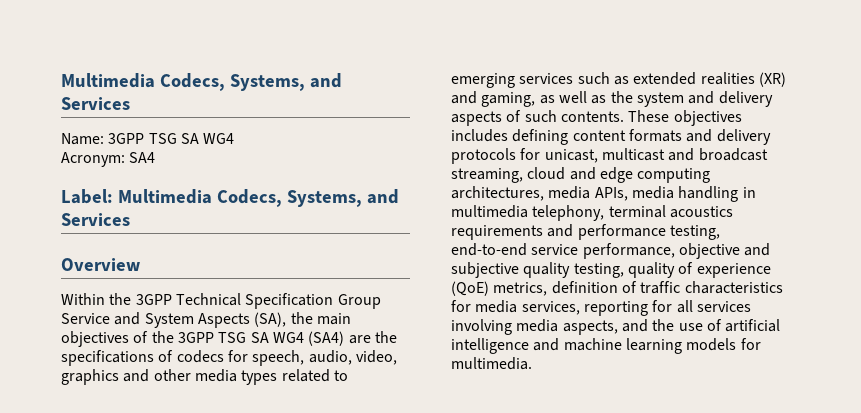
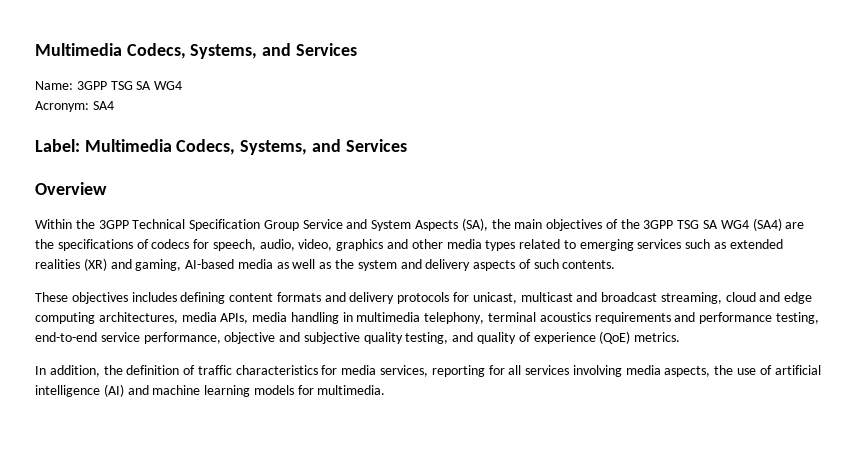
- Within the 3GPP Technical Specification Group Service and System Aspects (SA), the main objectives of the 3GPP TSG SA WG4 (SA4) are the specifications of codecs for speech, audio, video, graphics and other media types related to emerging services such as extended realities (XR) and gaming, as well as the system and delivery aspects of such contents. These objectives includes defining content formats and delivery protocols for unicast, multicast and broadcast streaming, cloud and edge computing architectures, media APIs, media handling in multimedia telephony, terminal acoustics requirements and performance testing, end-to-end service performance, objective and subjective quality testing, quality of experience (QoE) metrics, definition of traffic characteristics for media services, reporting for all services involving media aspects, and the use of artificial intelligence and machine learning models for multimedia.
+ Within the 3GPP Technical Specification Group Service and System Aspects (SA), the main objectives of the 3GPP TSG SA WG4 (SA4) are the specifications of codecs for speech, audio, video, graphics and other media types related to emerging services such as extended realities (XR) and gaming, AI-based media as well as the system and delivery aspects of such contents.
+ These objectives includes defining content formats and delivery protocols for unicast, multicast and broadcast streaming, cloud and edge computing architectures, media APIs, media handling in multimedia telephony, terminal acoustics requirements and performance testing, end-to-end service performance, objective and subjective quality testing, and quality of experience (QoE) metrics.
+ In addition, the definition of traffic characteristics for media services, reporting for all services involving media aspects, the use of artificial intelligence (AI) and machine learning models for multimedia.

